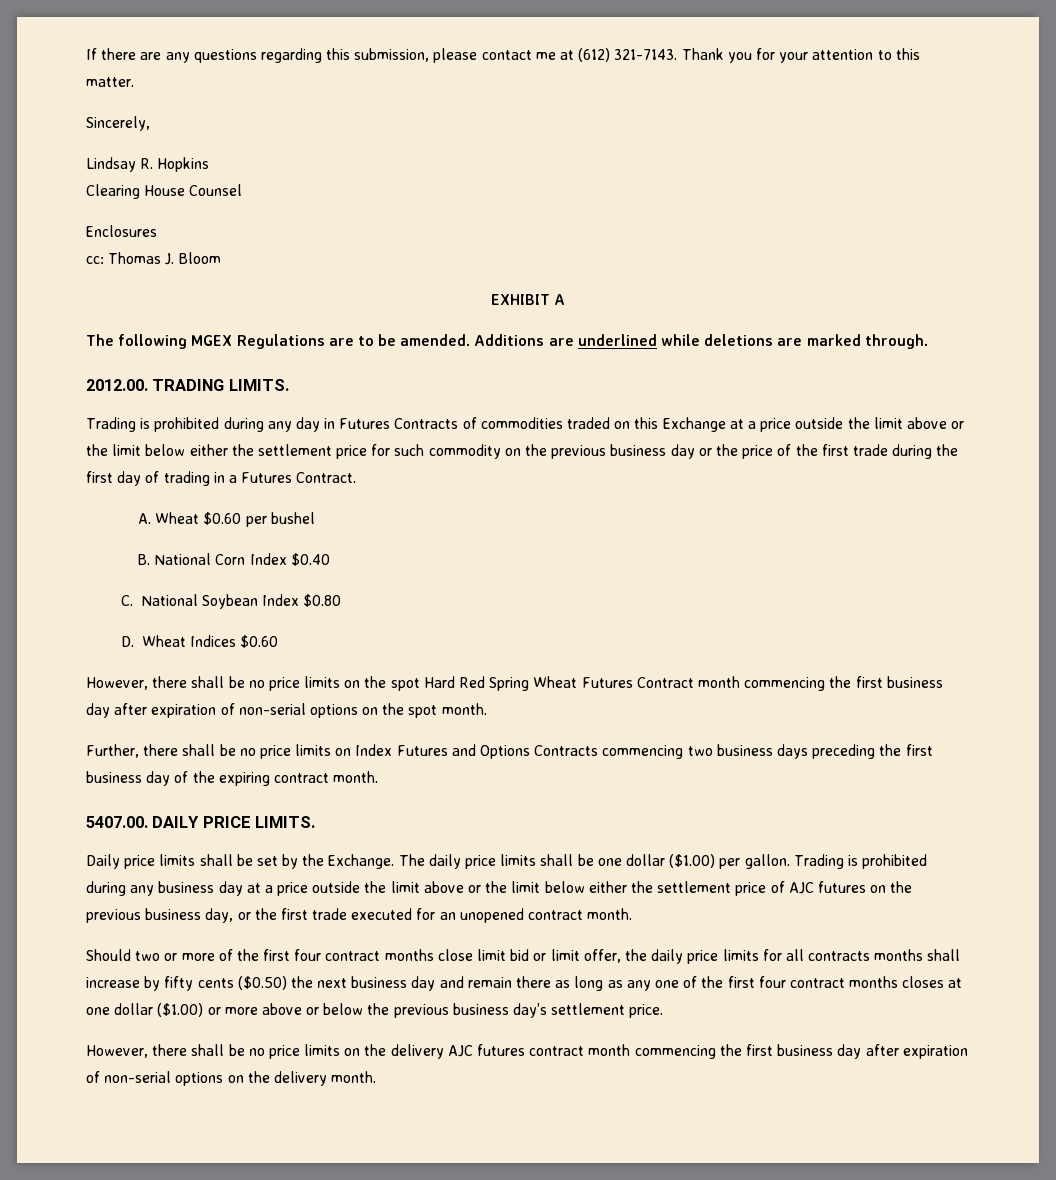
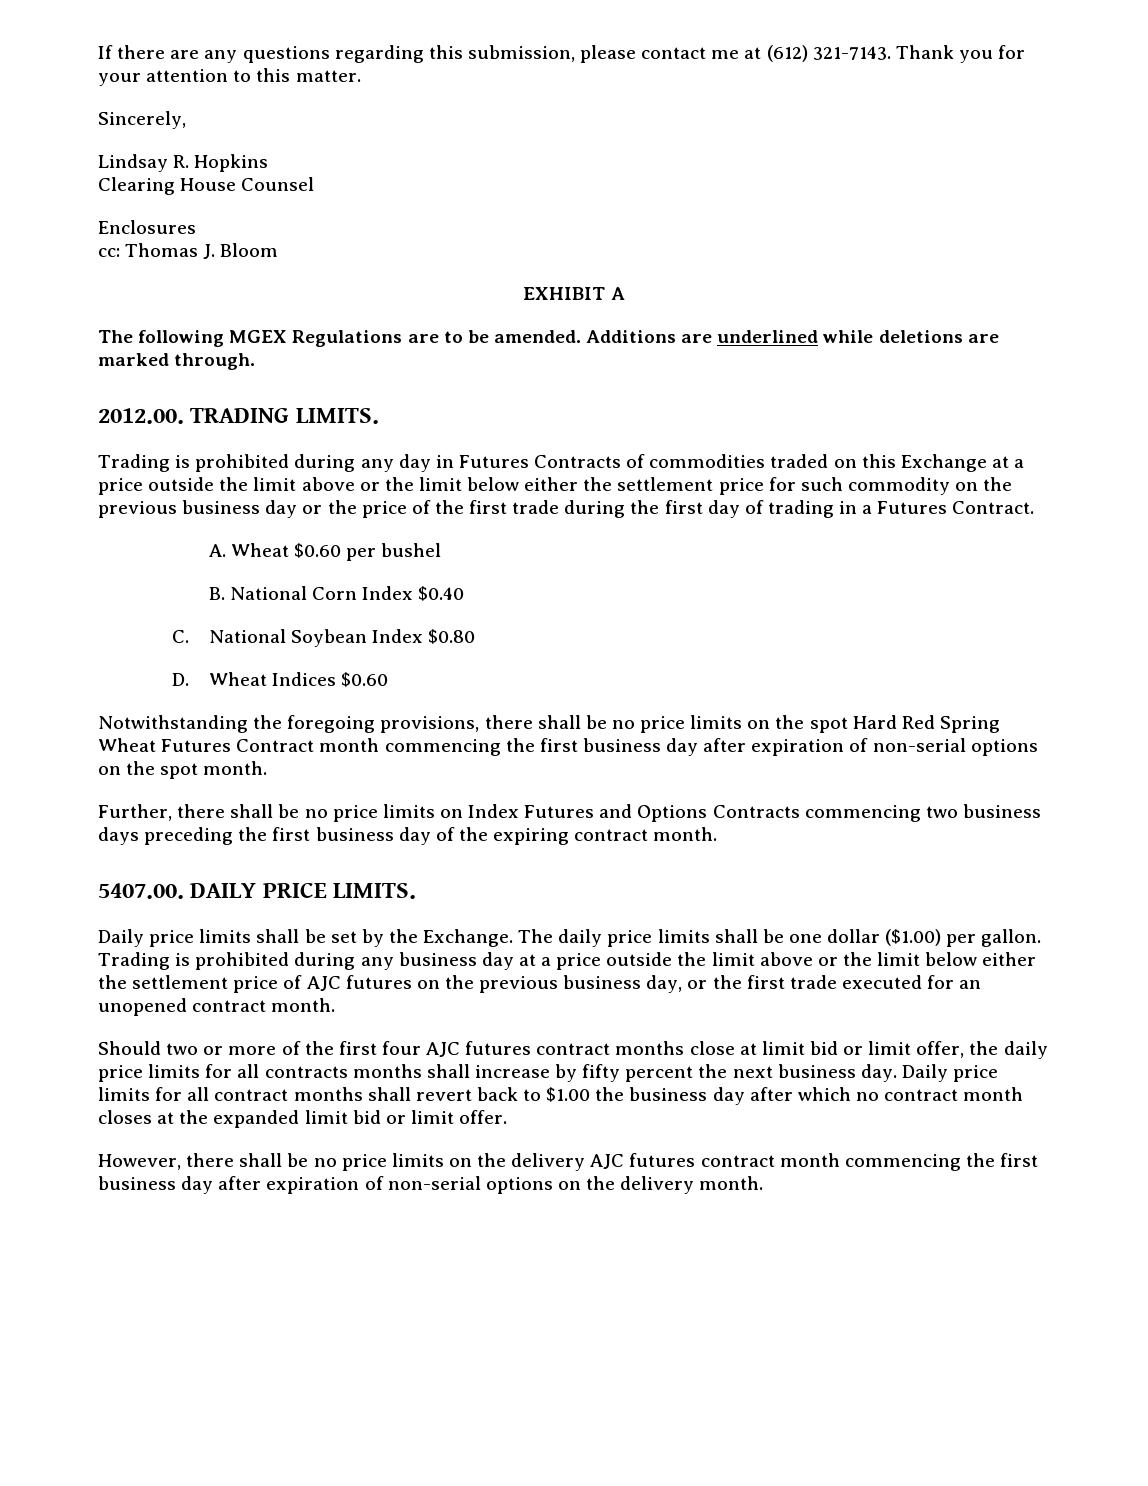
- However, there shall be no price limits on the spot Hard Red Spring Wheat Futures Contract month commencing the first business day after expiration of non-serial options on the spot month.
+ Notwithstanding the foregoing provisions, there shall be no price limits on the spot Hard Red Spring Wheat Futures Contract month commencing the first business day after expiration of non-serial options on the spot month.
- Should two or more of the first four contract months close limit bid or limit offer, the daily price limits for all contracts months shall increase by fifty cents ($0.50) the next business day and remain there as long as any one of the first four contract months closes at one dollar ($1.00) or more above or below the previous business day’s settlement price.
+ Should two or more of the first four AJC futures contract months close at limit bid or limit offer, the daily price limits for all contracts months shall increase by fifty percent the next business day. Daily price limits for all contract months shall revert back to $1.00 the business day after which no contract month closes at the expanded limit bid or limit offer.

